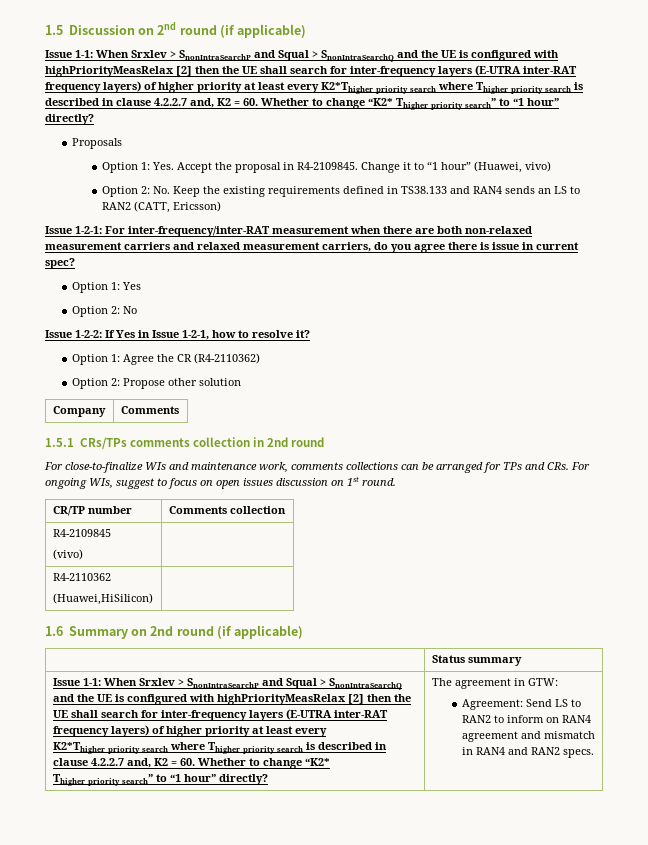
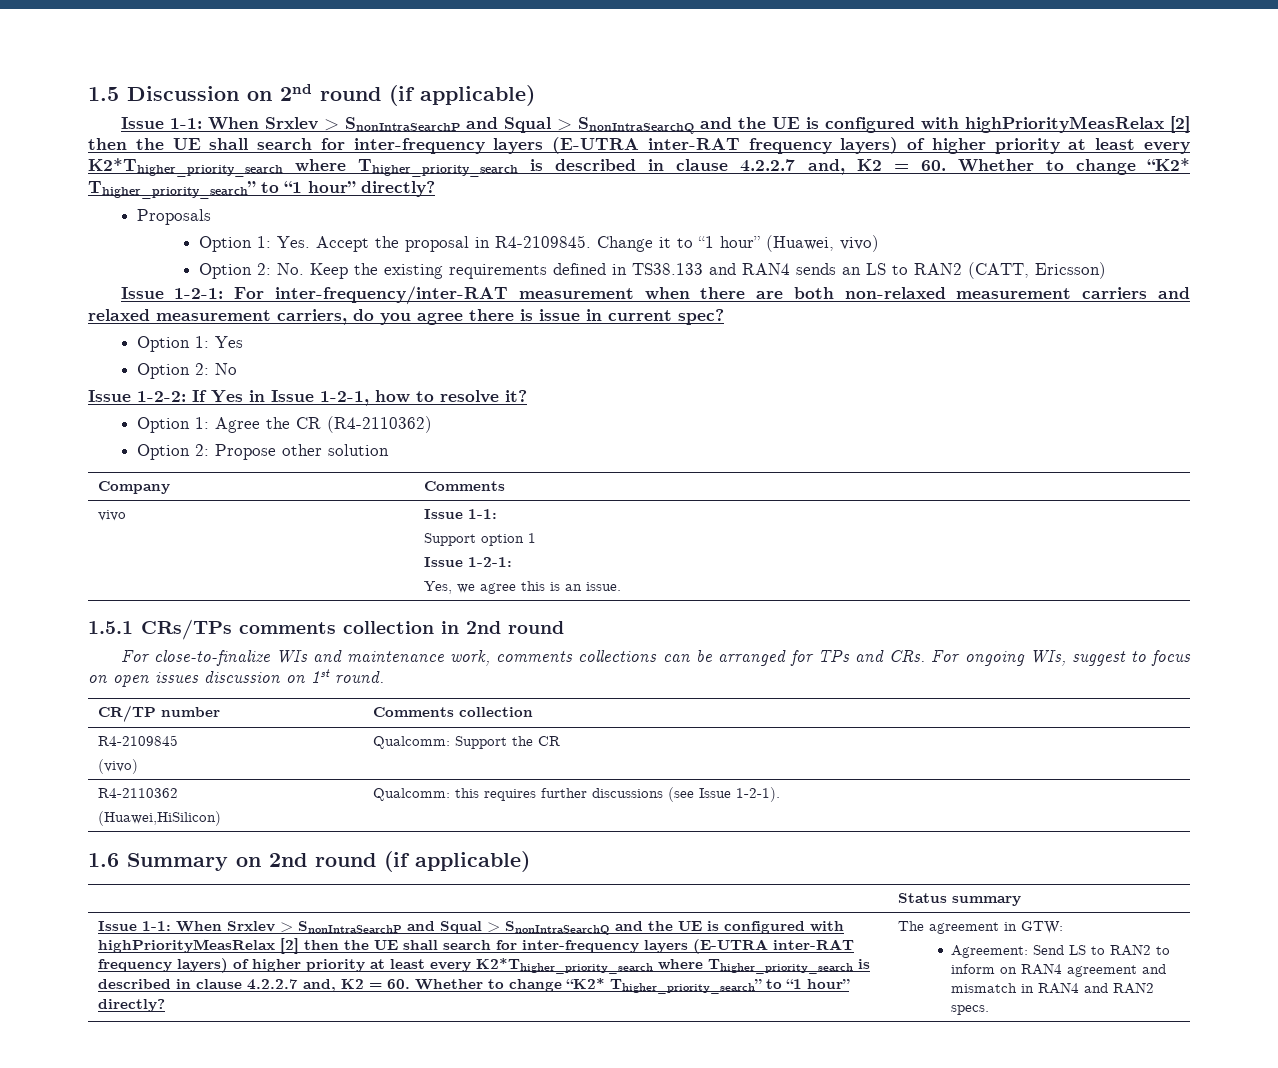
+ vivo | Issue 1-1:
+ Support option 1
+ Issue 1-2-1:
+ Yes, we agree this is an issue.
  R4-2109845
- (vivo) |
+ (vivo) | Qualcomm: Support the CR
  R4-2110362
- (Huawei,HiSilicon) |
+ (Huawei,HiSilicon) | Qualcomm: this requires further discussions (see Issue 1-2-1).

